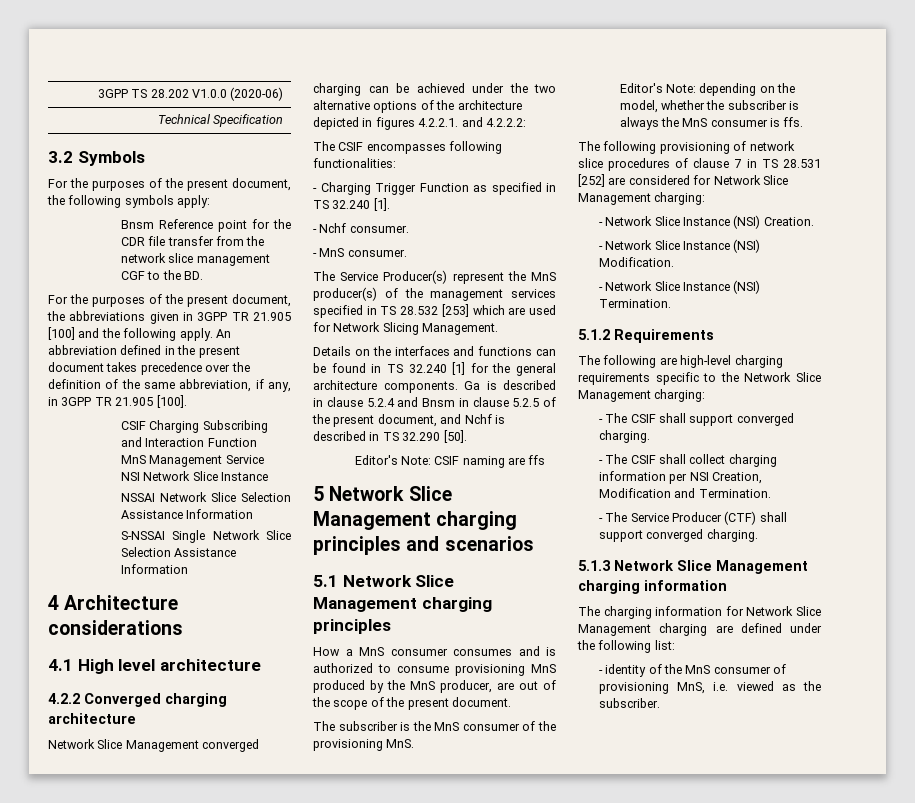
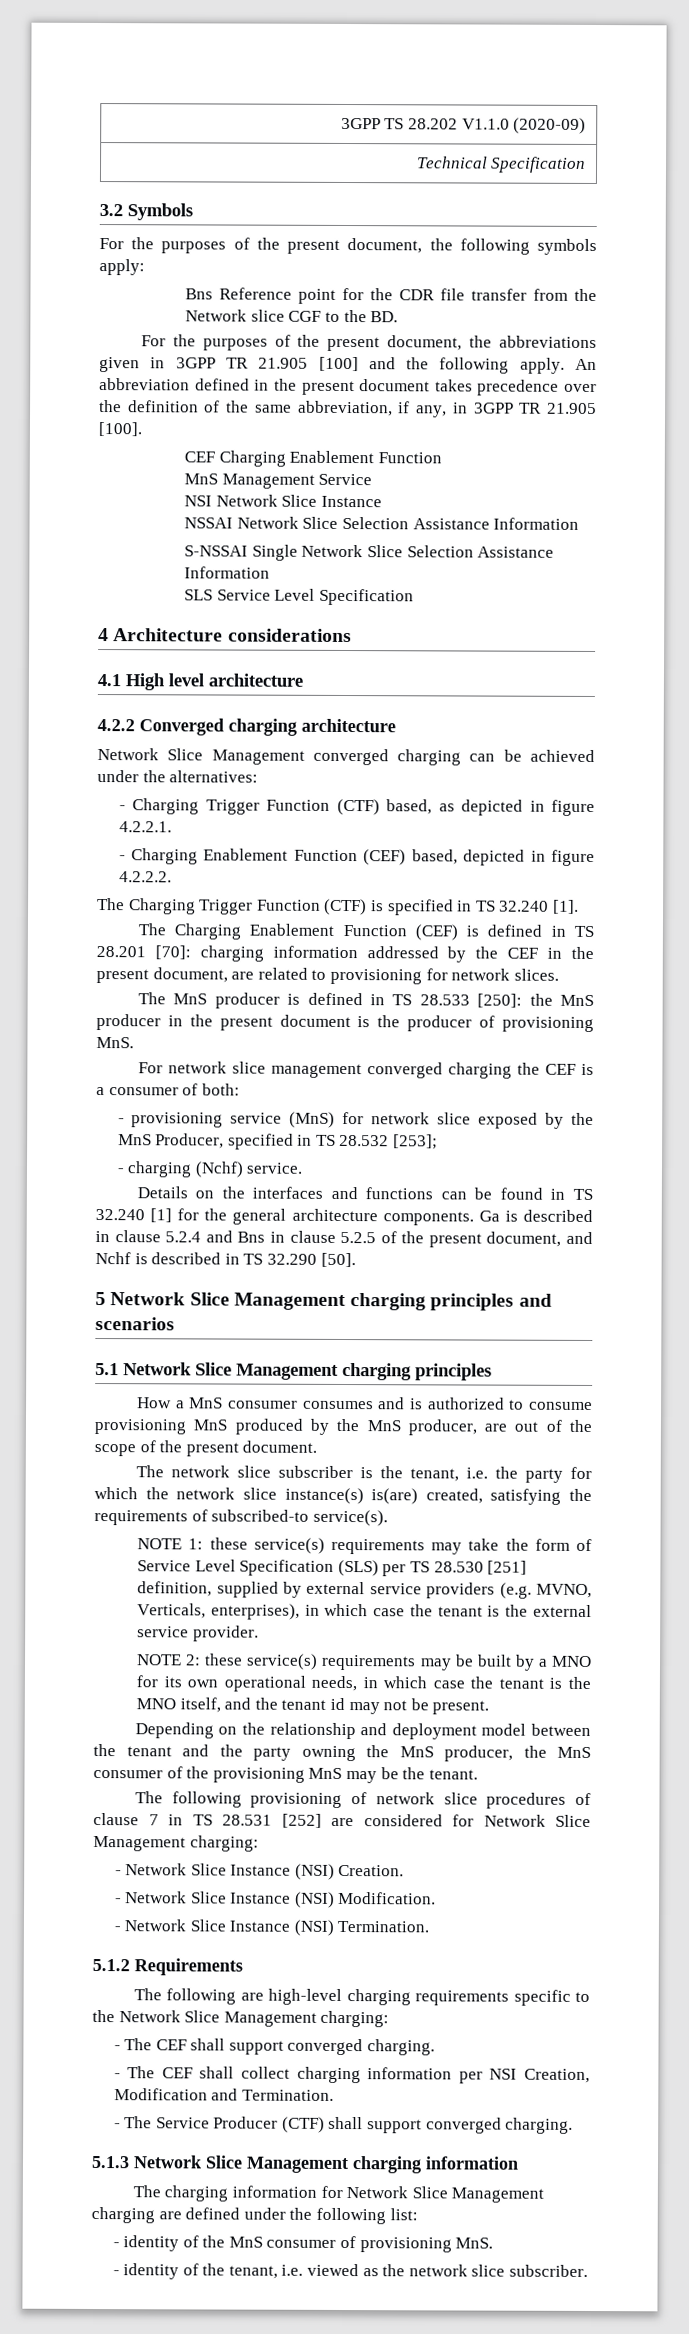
- 3GPP TS 28.202 V1.0.0 (2020-06)
+ 3GPP TS 28.202 V1.1.0 (2020-09)
- Bnsm Reference point for the CDR file transfer from the network slice management CGF to the BD.
+ Bns Reference point for the CDR file transfer from the Network slice CGF to the BD.
- CSIF Charging Subscribing and Interaction Function
+ CEF Charging Enablement Function
+ SLS Service Level Specification
- Network Slice Management converged charging can be achieved under the two alternative options of the architecture depicted in figures 4.2.2.1. and 4.2.2.2:
- The CSIF encompasses following functionalities:
- - Charging Trigger Function as specified in TS 32.240 [1].
+ Network Slice Management converged charging can be achieved under the alternatives:
+ - Charging Trigger Function (CTF) based, as depicted in figure 4.2.2.1.
+ - Charging Enablement Function (CEF) based, depicted in figure 4.2.2.2.
+ The Charging Trigger Function (CTF) is specified in TS 32.240 [1].
- - Nchf consumer.
- - MnS consumer.
- The Service Producer(s) represent the MnS producer(s) of the management services specified in TS 28.532 [253] which are used for Network Slicing Management.
+ The Charging Enablement Function (CEF) is defined in TS 28.201 [70]: charging information addressed by the CEF in the present document, are related to provisioning for network slices.
+ The MnS producer is defined in TS 28.533 [250]: the MnS producer in the present document is the producer of provisioning MnS.
+ For network slice management converged charging the CEF is a consumer of both:
+ - provisioning service (MnS) for network slice exposed by the MnS Producer, specified in TS 28.532 [253];
+ - charging (Nchf) service.
- Ga is described in clause 5.2.4 and Bnsm in clause 5.2.5 of the present document, and Nchf is described in TS 32.290 [50].
+ Ga is described in clause 5.2.4 and Bns in clause 5.2.5 of the present document, and Nchf is described in TS 32.290 [50].
- Editor's Note: CSIF naming are ffs
- The subscriber is the MnS consumer of the provisioning MnS.
- Editor's Note: depending on the model, whether the subscriber is always the MnS consumer is ffs.
+ The network slice subscriber is the tenant, i.e. the party for which the network slice instance(s) is(are) created, satisfying the requirements of subscribed-to service(s).
+ NOTE 1: these service(s) requirements may take the form of Service Level Specification (SLS) per TS 28.530 [251] definition, supplied by external service providers (e.g. MVNO, Verticals, enterprises), in which case the tenant is the external service provider.
+ NOTE 2: these service(s) requirements may be built by a MNO for its own operational needs, in which case the tenant is the MNO itself, and the tenant id may not be present.
+ Depending on the relationship and deployment model between the tenant and the party owning the MnS producer, the MnS consumer of the provisioning MnS may be the tenant.
- - The CSIF shall support converged charging.
+ - The CEF shall support converged charging.
- - The CSIF shall collect charging information per NSI Creation, Modification and Termination.
+ - The CEF shall collect charging information per NSI Creation, Modification and Termination.
- - identity of the MnS consumer of provisioning MnS, i.e. viewed as the subscriber.
+ - identity of the MnS consumer of provisioning MnS.
+ - identity of the tenant, i.e. viewed as the network slice subscriber.

